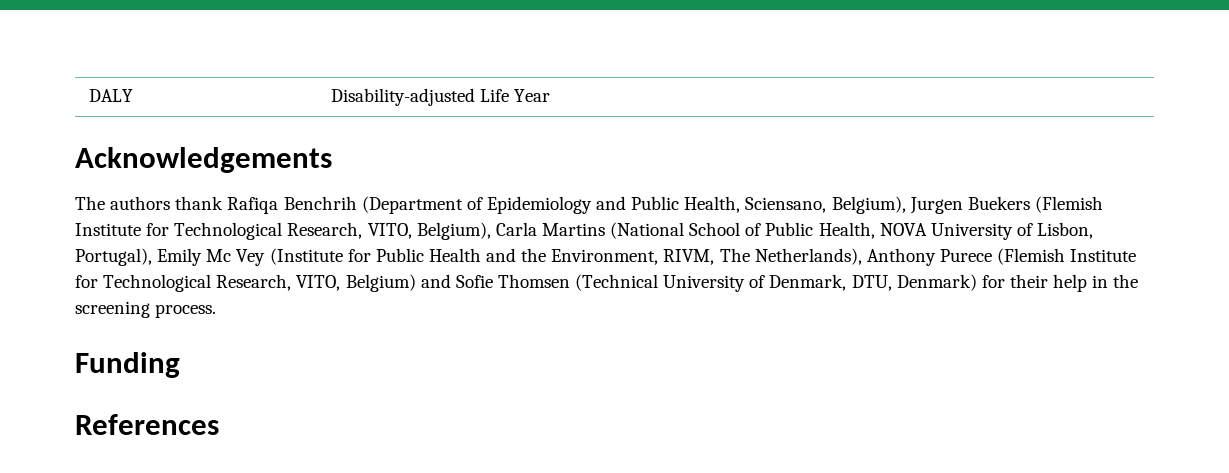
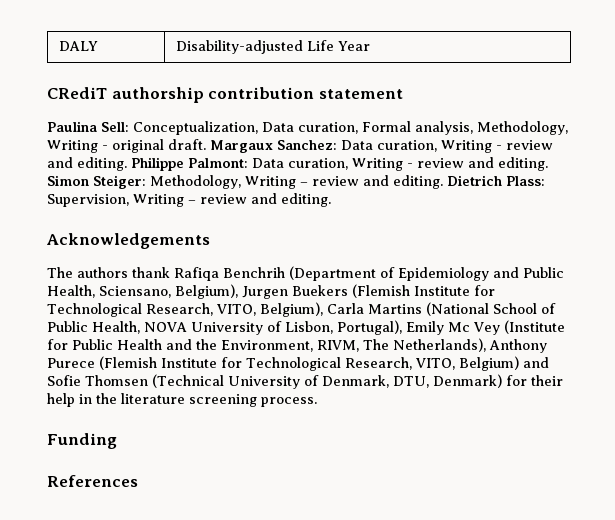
+ CRediT authorship contribution statement
+ Paulina Sell: Conceptualization, Data curation, Formal analysis, Methodology, Writing - original draft. Margaux Sanchez: Data curation, Writing - review and editing. Philippe Palmont: Data curation, Writing - review and editing. Simon Steiger: Methodology, Writing – review and editing. Dietrich Plass: Supervision, Writing – review and editing.
- The authors thank Rafiqa Benchrih (Department of Epidemiology and Public Health, Sciensano, Belgium), Jurgen Buekers (Flemish Institute for Technological Research, VITO, Belgium), Carla Martins (National School of Public Health, NOVA University of Lisbon, Portugal), Emily Mc Vey (Institute for Public Health and the Environment, RIVM, The Netherlands), Anthony Purece (Flemish Institute for Technological Research, VITO, Belgium) and Sofie Thomsen (Technical University of Denmark, DTU, Denmark) for their help in the screening process.
+ The authors thank Rafiqa Benchrih (Department of Epidemiology and Public Health, Sciensano, Belgium), Jurgen Buekers (Flemish Institute for Technological Research, VITO, Belgium), Carla Martins (National School of Public Health, NOVA University of Lisbon, Portugal), Emily Mc Vey (Institute for Public Health and the Environment, RIVM, The Netherlands), Anthony Purece (Flemish Institute for Technological Research, VITO, Belgium) and Sofie Thomsen (Technical University of Denmark, DTU, Denmark) for their help in the literature screening process.

